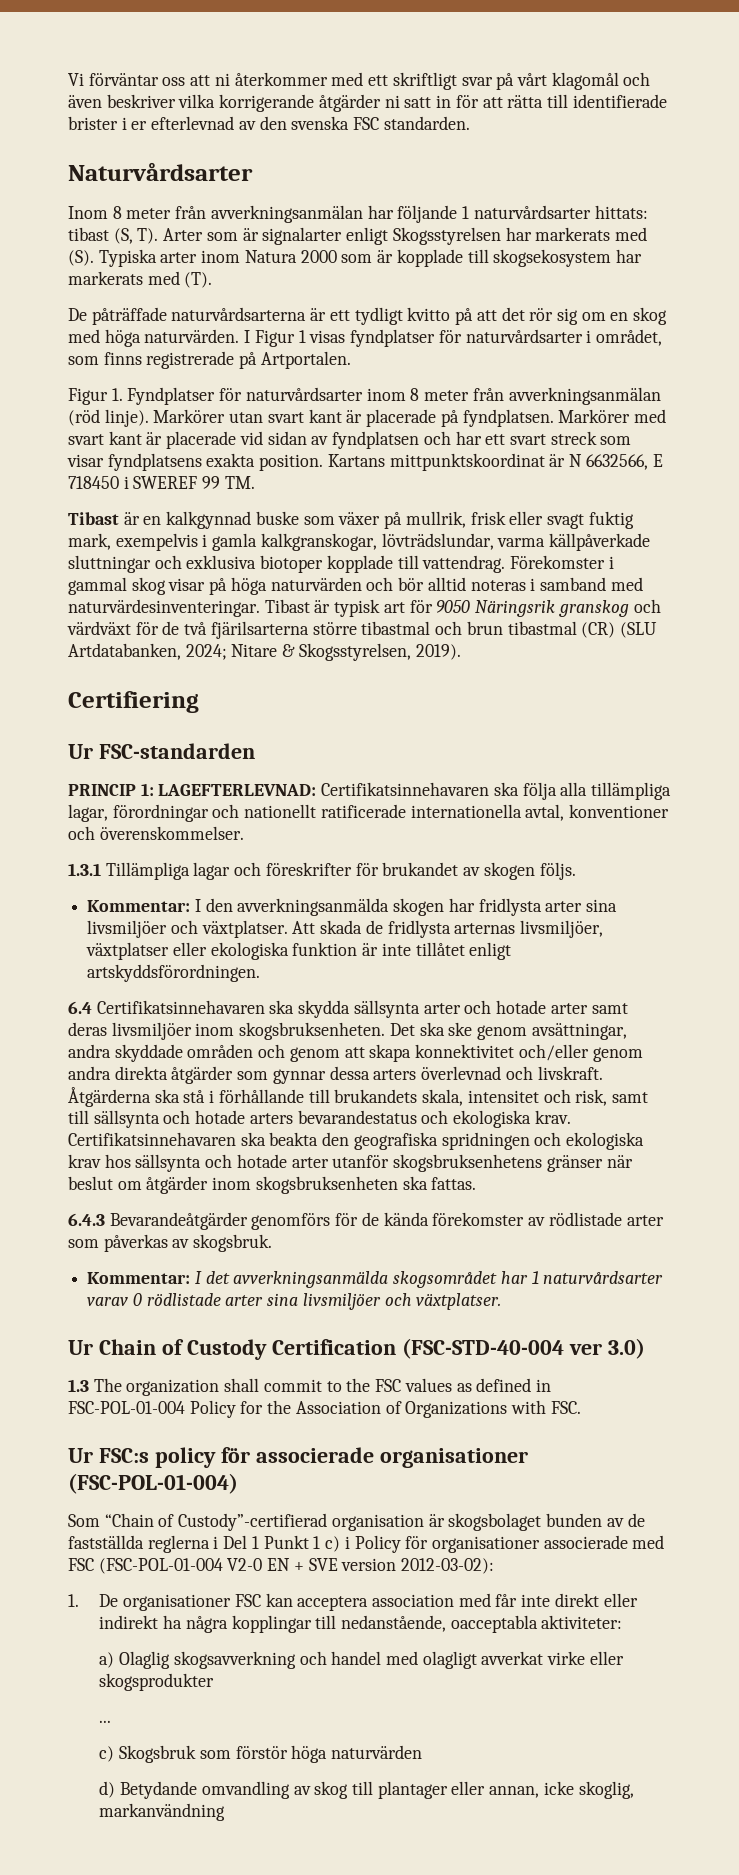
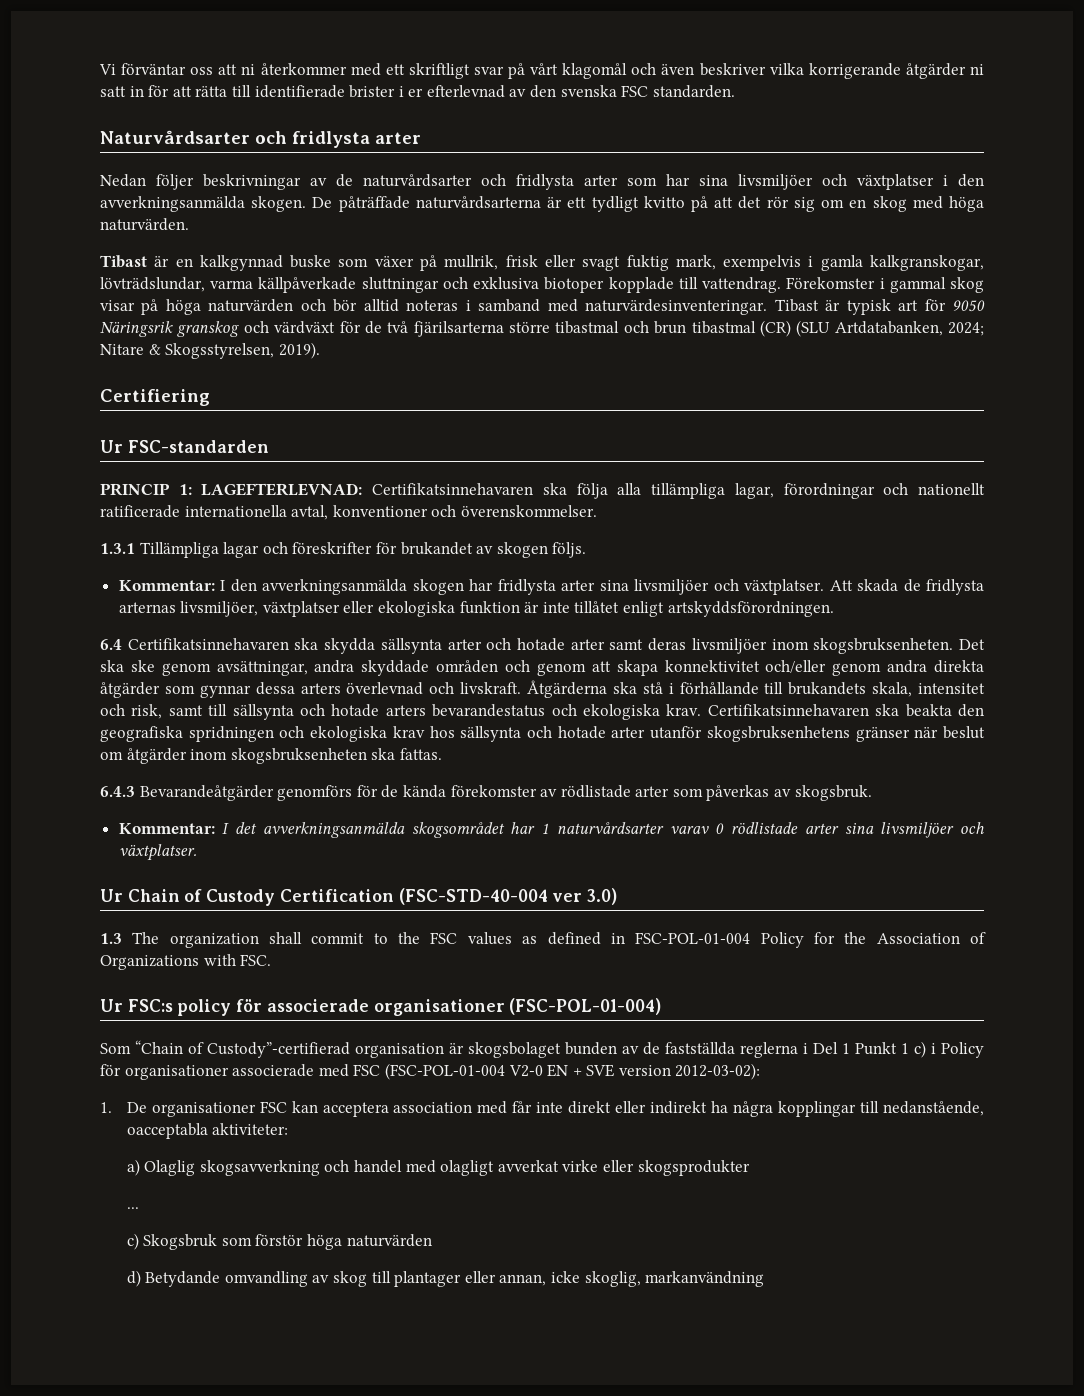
- Naturvårdsarter
- Inom 8 meter från avverkningsanmälan har följande 1 naturvårdsarter hittats: tibast (S, T). Arter som är signalarter enligt Skogsstyrelsen har markerats med (S). Typiska arter inom Natura 2000 som är kopplade till skogsekosystem har markerats med (T).
- De påträffade naturvårdsarterna är ett tydligt kvitto på att det rör sig om en skog med höga naturvärden. I Figur 1 visas fyndplatser för naturvårdsarter i området, som finns registrerade på Artportalen.
- Figur 1. Fyndplatser för naturvårdsarter inom 8 meter från avverkningsanmälan (röd linje). Markörer utan svart kant är placerade på fyndplatsen. Markörer med svart kant är placerade vid sidan av fyndplatsen och har ett svart streck som visar fyndplatsens exakta position. Kartans mittpunktskoordinat är N 6632566, E 718450 i SWEREF 99 TM.
+ Naturvårdsarter och fridlysta arter
+ Nedan följer beskrivningar av de naturvårdsarter och fridlysta arter som har sina livsmiljöer och växtplatser i den avverkningsanmälda skogen. De påträffade naturvårdsarterna är ett tydligt kvitto på att det rör sig om en skog med höga naturvärden.

